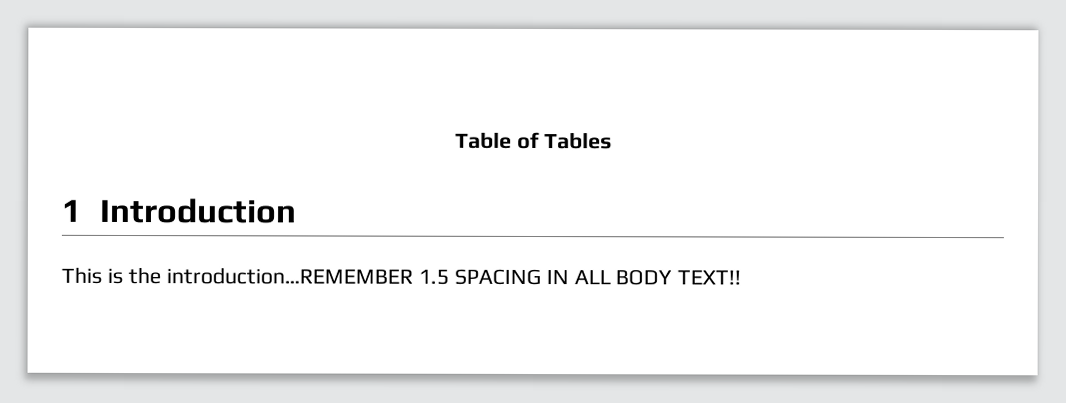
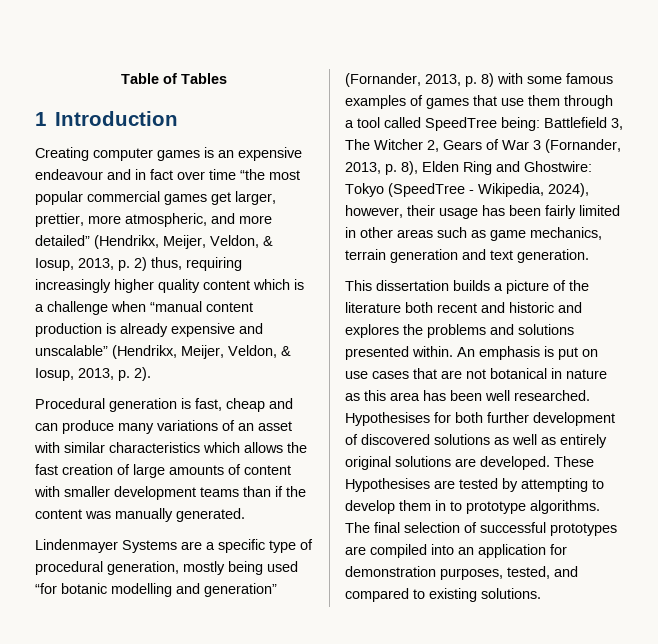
- This is the introduction…REMEMBER 1.5 SPACING IN ALL BODY TEXT!!
+ Creating computer games is an expensive endeavour and in fact over time “the most popular commercial games get larger, prettier, more atmospheric, and more detailed” (Hendrikx, Meijer, Veldon, & Iosup, 2013, p. 2) thus, requiring increasingly higher quality content which is a challenge when “manual content production is already expensive and unscalable” (Hendrikx, Meijer, Veldon, & Iosup, 2013, p. 2).
+ Procedural generation is fast, cheap and can produce many variations of an asset with similar characteristics which allows the fast creation of large amounts of content with smaller development teams than if the content was manually generated.
+ Lindenmayer Systems are a specific type of procedural generation, mostly being used “for botanic modelling and generation” (Fornander, 2013, p. 8) with some famous examples of games that use them through a tool called SpeedTree being: Battlefield 3, The Witcher 2, Gears of War 3 (Fornander, 2013, p. 8), Elden Ring and Ghostwire: Tokyo (SpeedTree - Wikipedia, 2024), however, their usage has been fairly limited in other areas such as game mechanics, terrain generation and text generation.
+ This dissertation builds a picture of the literature both recent and historic and explores the problems and solutions presented within. An emphasis is put on use cases that are not botanical in nature as this area has been well researched. Hypothesises for both further development of discovered solutions as well as entirely original solutions are developed. These Hypothesises are tested by attempting to develop them in to prototype algorithms. The final selection of successful prototypes are compiled into an application for demonstration purposes, tested, and compared to existing solutions.

